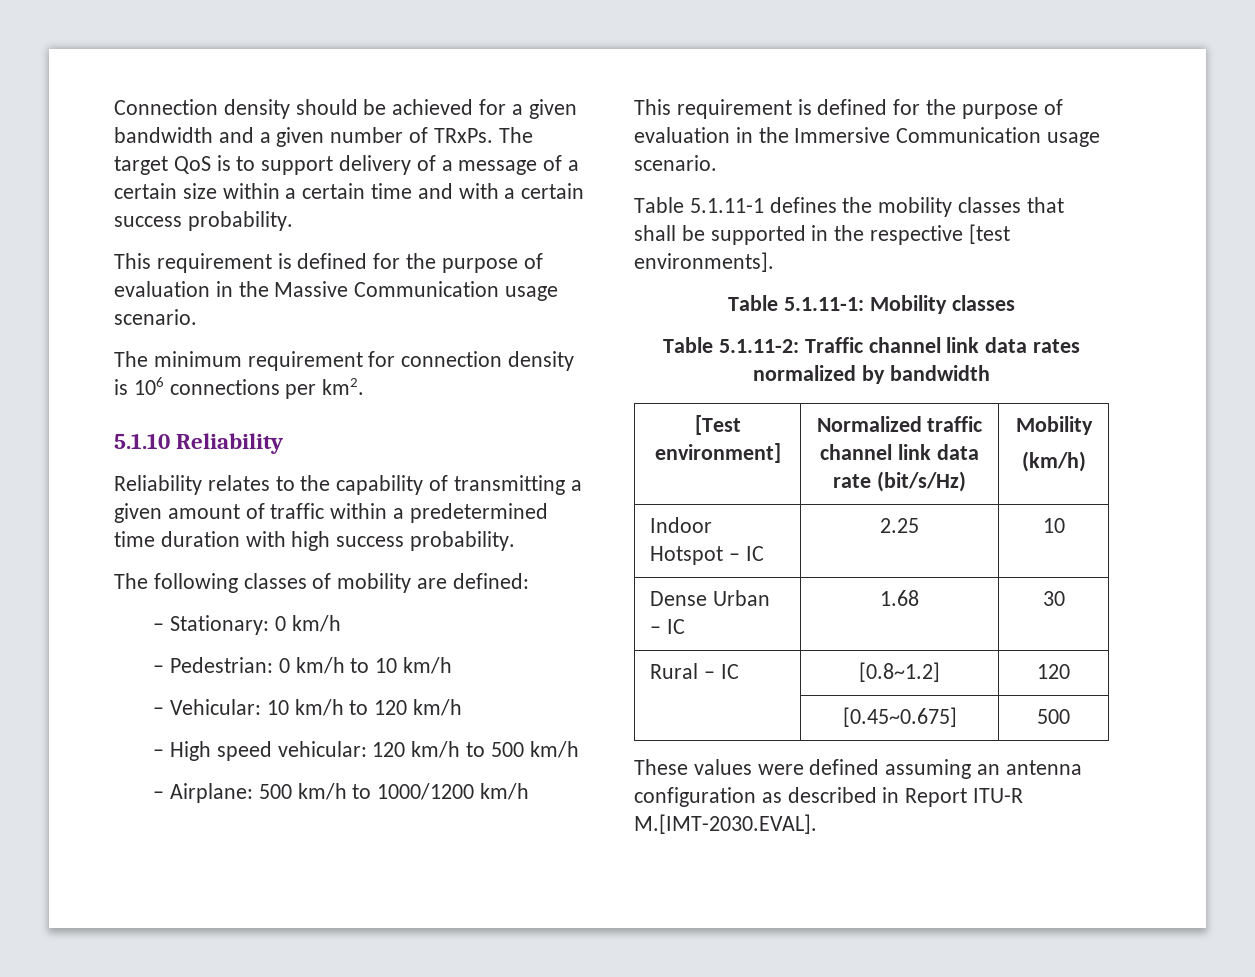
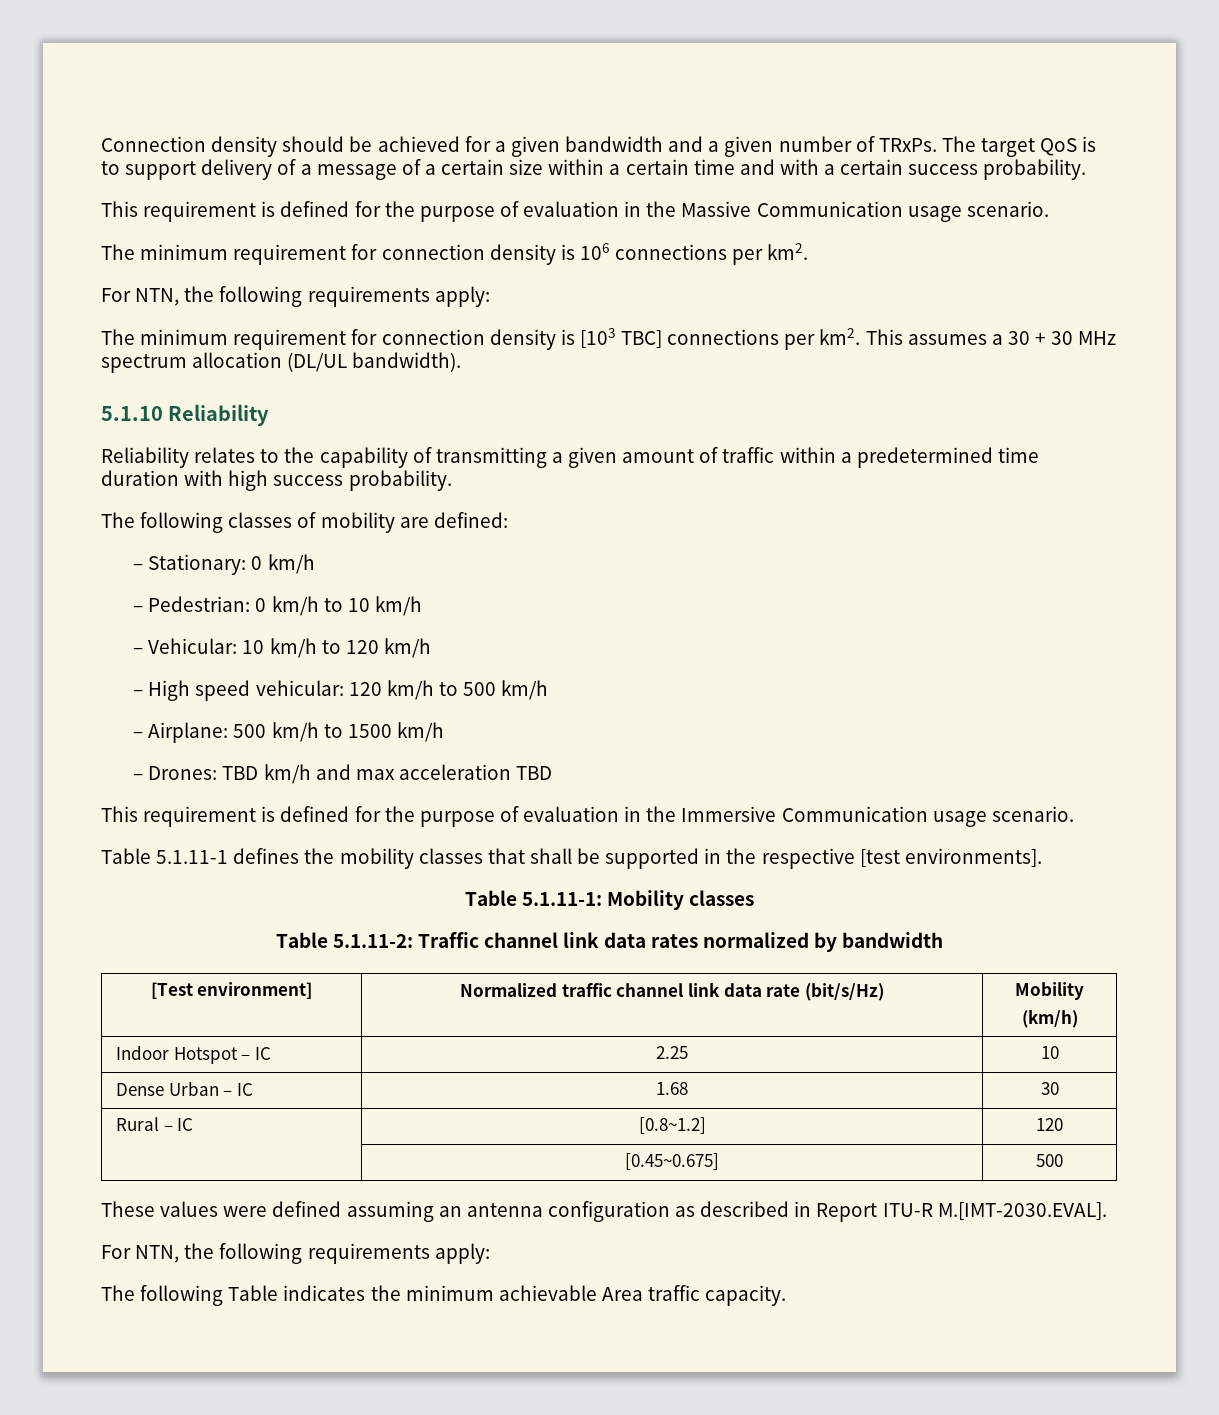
  The minimum requirement for connection density is 106 connections per km2.
+ For NTN, the following requirements apply:
+ The minimum requirement for connection density is [103 TBC] connections per km2. This assumes a 30 + 30 MHz spectrum allocation (DL/UL bandwidth).
- – Airplane: 500 km/h to 1000/1200 km/h
+ – Airplane: 500 km/h to 1500 km/h
+ – Drones: TBD km/h and max acceleration TBD
  These values were defined assuming an antenna configuration as described in Report ITU-R M.[IMT-2030.EVAL].
+ For NTN, the following requirements apply:
+ The following Table indicates the minimum achievable Area traffic capacity.

